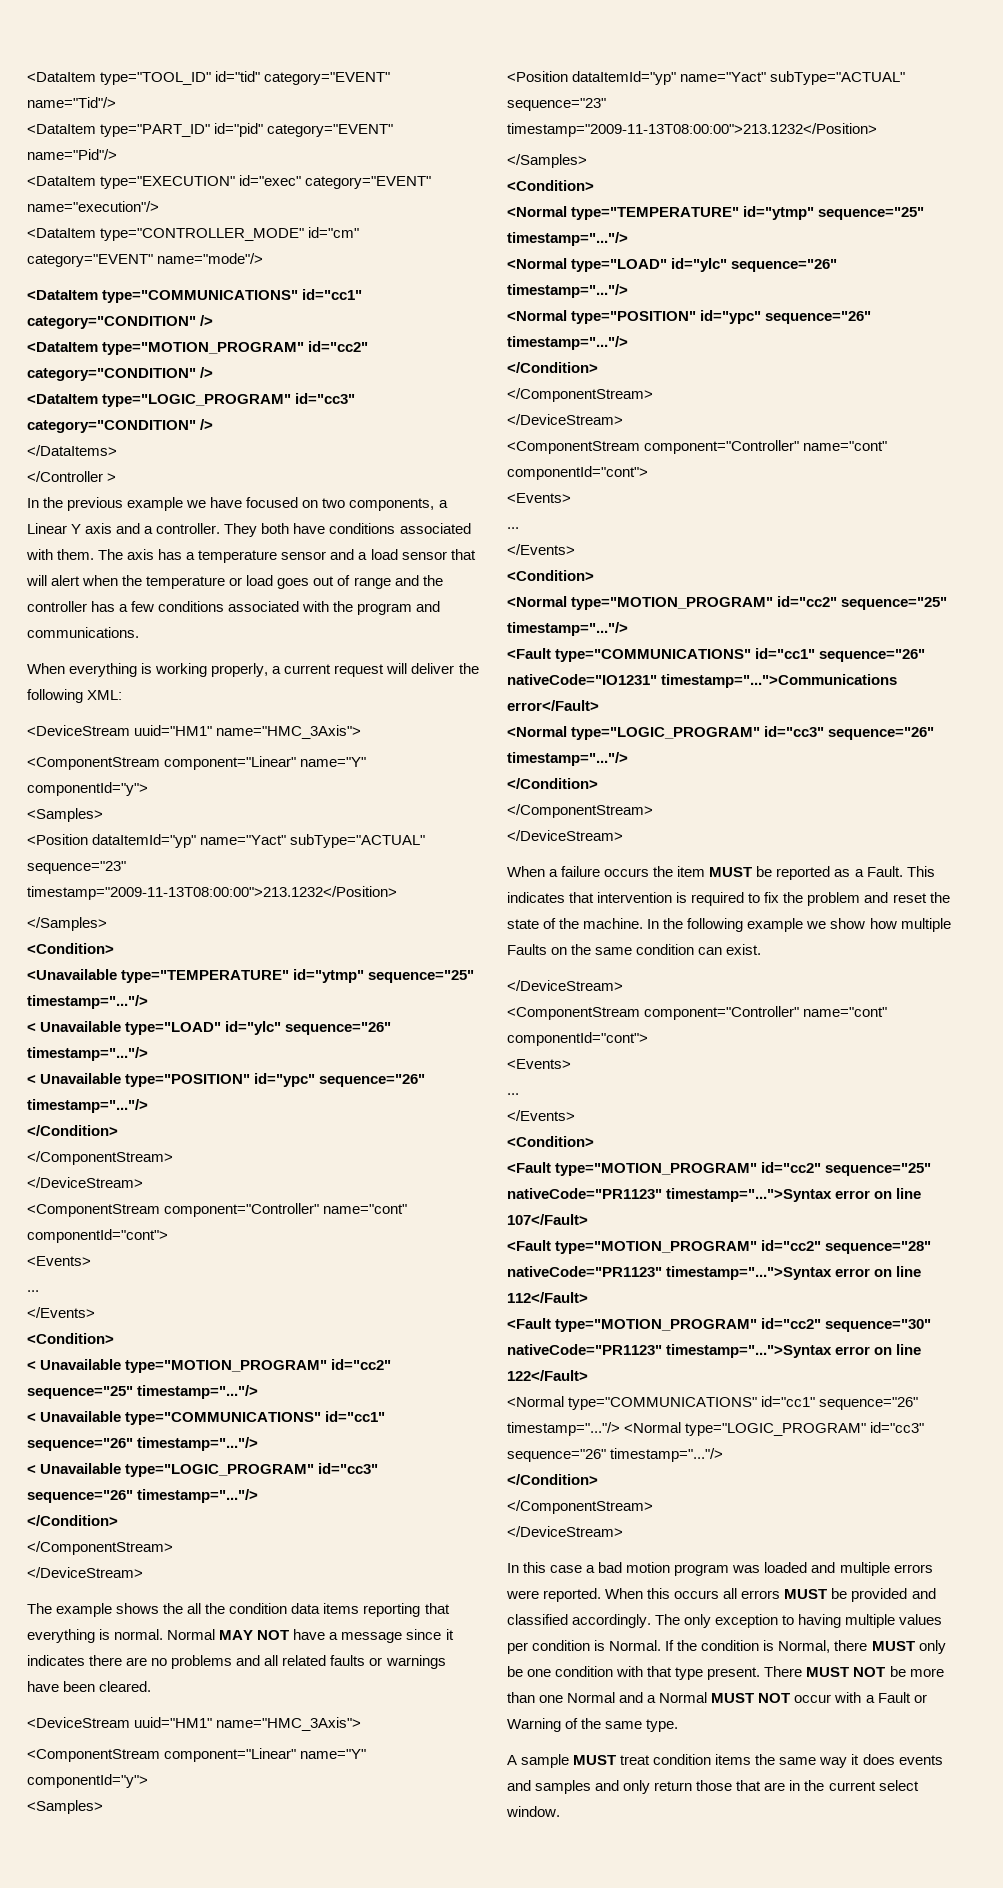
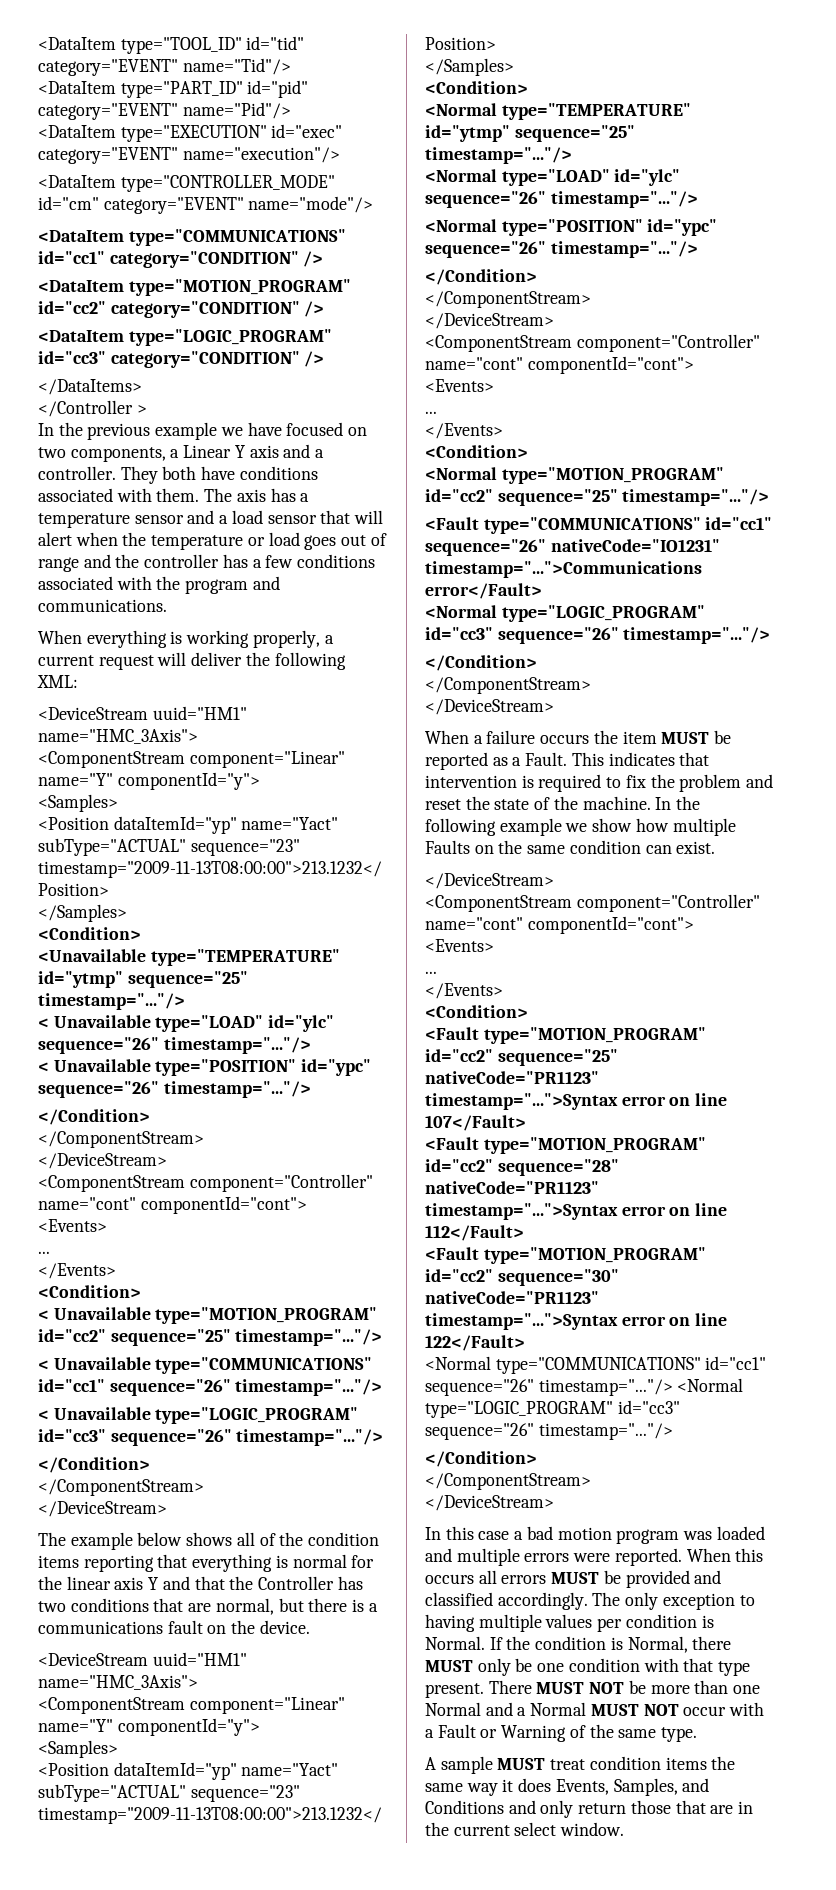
- The example shows the all the condition data items reporting that everything is normal. Normal MAY NOT have a message since it indicates there are no problems and all related faults or warnings have been cleared.
+ The example below shows all of the condition items reporting that everything is normal for the linear axis Y and that the Controller has two conditions that are normal, but there is a communications fault on the device.
- A sample MUST treat condition items the same way it does events and samples and only return those that are in the current select window.
+ A sample MUST treat condition items the same way it does Events, Samples, and Conditions and only return those that are in the current select window.

